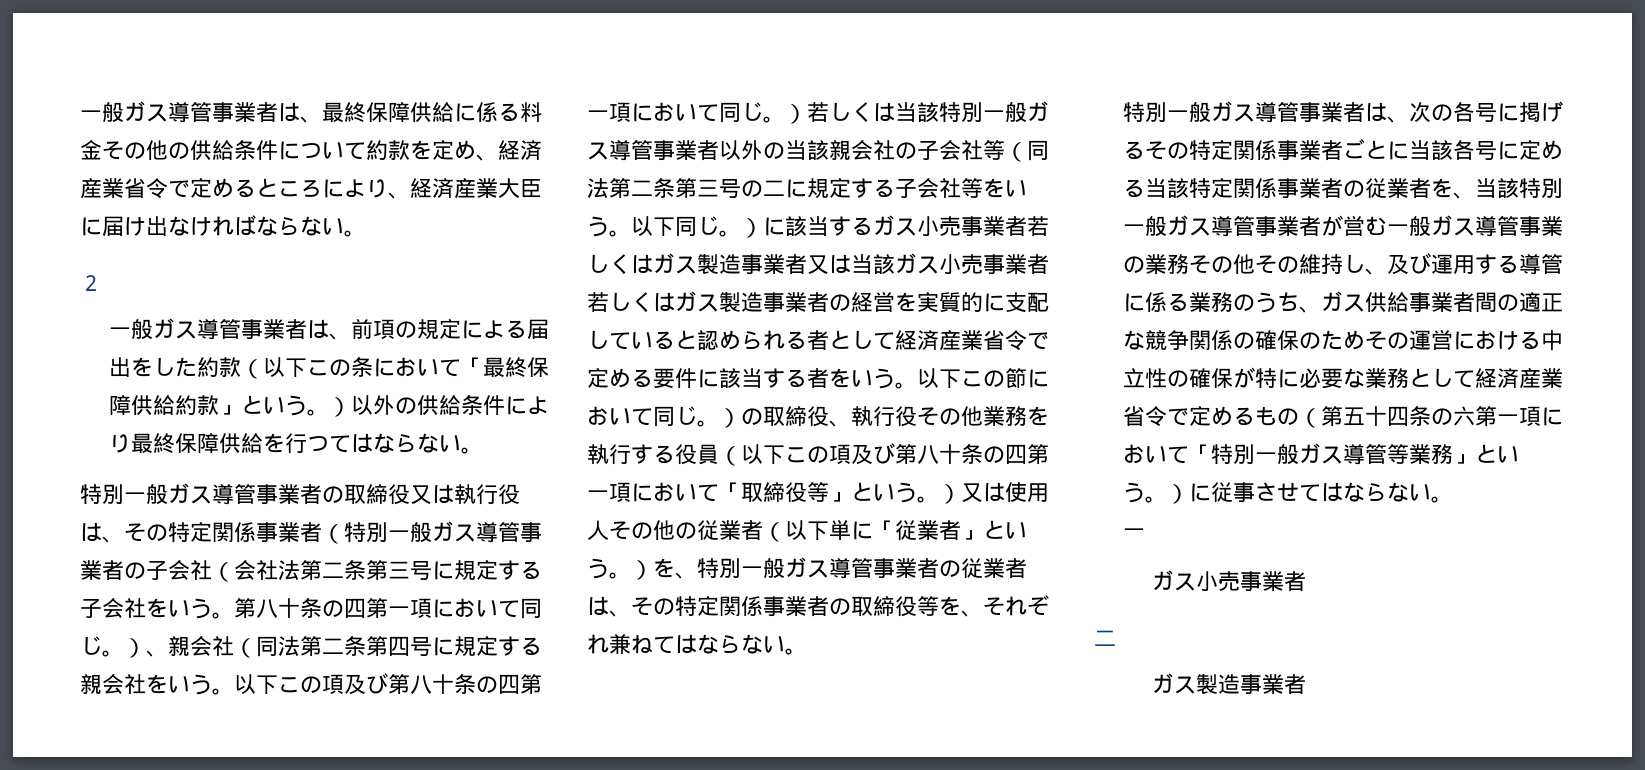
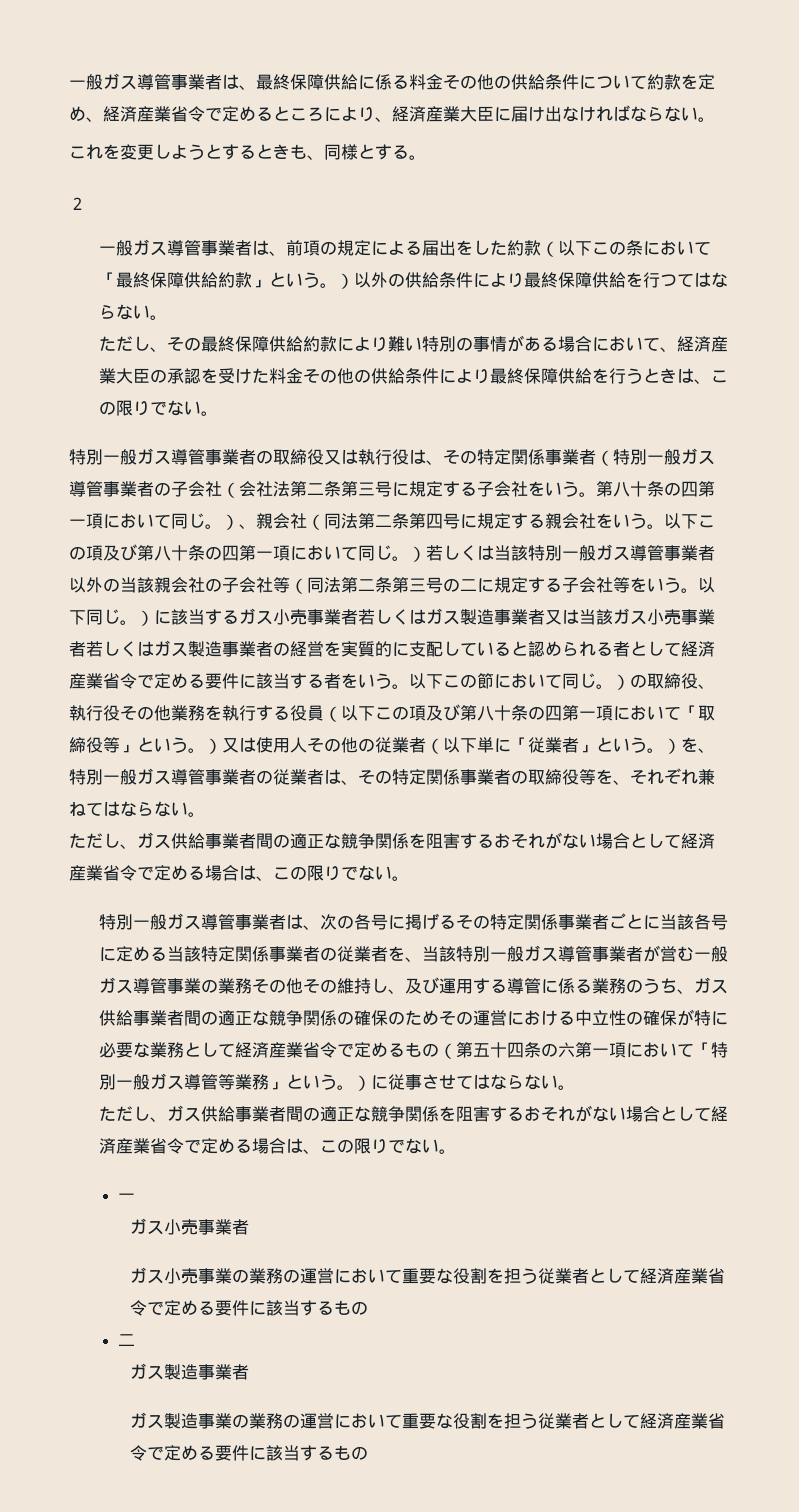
+ これを変更しようとするときも、同様とする。
+ ただし、その最終保障供給約款により難い特別の事情がある場合において、経済産業大臣の承認を受けた料金その他の供給条件により最終保障供給を行うときは、この限りでない。
  以下この節において同じ。）の取締役、執行役その他業務を執行する役員（以下この項及び第八十条の四第一項において「取締役等」という。）又は使用人その他の従業者（以下単に「従業者」という。）を、特別一般ガス導管事業者の従業者は、その特定関係事業者の取締役等を、それぞれ兼ねてはならない。
+ ただし、ガス供給事業者間の適正な競争関係を阻害するおそれがない場合として経済産業省令で定める場合は、この限りでない。
  特別一般ガス導管事業者は、次の各号に掲げるその特定関係事業者ごとに当該各号に定める当該特定関係事業者の従業者を、当該特別一般ガス導管事業者が営む一般ガス導管事業の業務その他その維持し、及び運用する導管に係る業務のうち、ガス供給事業者間の適正な競争関係の確保のためその運営における中立性の確保が特に必要な業務として経済産業省令で定めるもの（第五十四条の六第一項において「特別一般ガス導管等業務」という。）に従事させてはならない。
+ ただし、ガス供給事業者間の適正な競争関係を阻害するおそれがない場合として経済産業省令で定める場合は、この限りでない。
  一
  ガス小売事業者
+ ガス小売事業の業務の運営において重要な役割を担う従業者として経済産業省令で定める要件に該当するもの
  二
  ガス製造事業者
+ ガス製造事業の業務の運営において重要な役割を担う従業者として経済産業省令で定める要件に該当するもの

